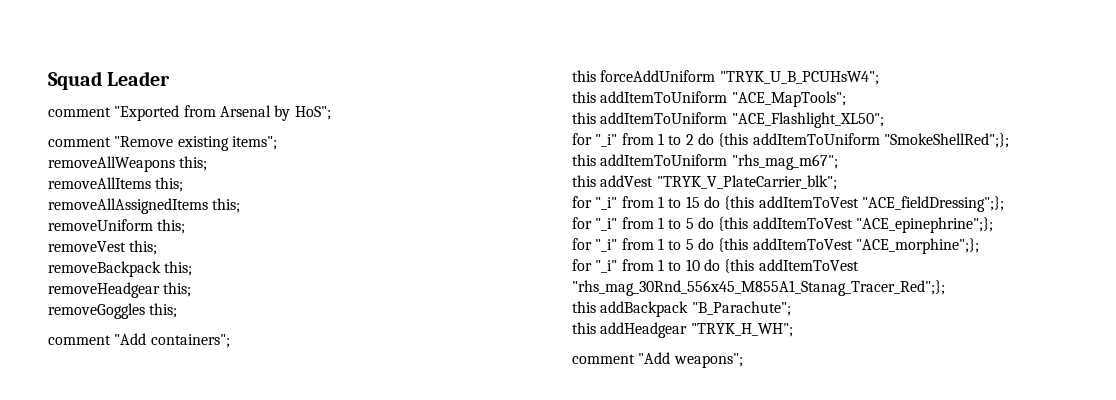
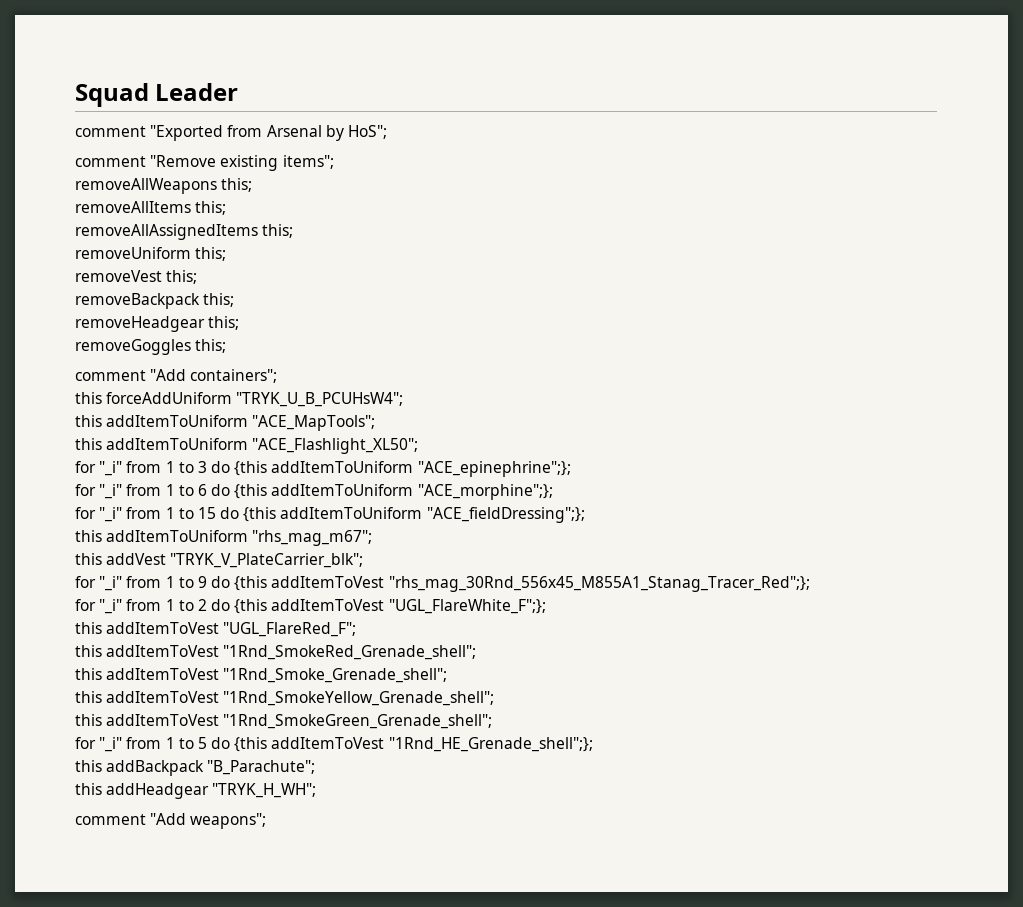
- for "_i" from 1 to 2 do {this addItemToUniform "SmokeShellRed";};
+ for "_i" from 1 to 3 do {this addItemToUniform "ACE_epinephrine";};
+ for "_i" from 1 to 6 do {this addItemToUniform "ACE_morphine";};
+ for "_i" from 1 to 15 do {this addItemToUniform "ACE_fieldDressing";};
- for "_i" from 1 to 15 do {this addItemToVest "ACE_fieldDressing";};
- for "_i" from 1 to 5 do {this addItemToVest "ACE_epinephrine";};
- for "_i" from 1 to 5 do {this addItemToVest "ACE_morphine";};
- for "_i" from 1 to 10 do {this addItemToVest "rhs_mag_30Rnd_556x45_M855A1_Stanag_Tracer_Red";};
+ for "_i" from 1 to 9 do {this addItemToVest "rhs_mag_30Rnd_556x45_M855A1_Stanag_Tracer_Red";};
+ for "_i" from 1 to 2 do {this addItemToVest "UGL_FlareWhite_F";};
+ this addItemToVest "UGL_FlareRed_F";
+ this addItemToVest "1Rnd_SmokeRed_Grenade_shell";
+ this addItemToVest "1Rnd_Smoke_Grenade_shell";
+ this addItemToVest "1Rnd_SmokeYellow_Grenade_shell";
+ this addItemToVest "1Rnd_SmokeGreen_Grenade_shell";
+ for "_i" from 1 to 5 do {this addItemToVest "1Rnd_HE_Grenade_shell";};

